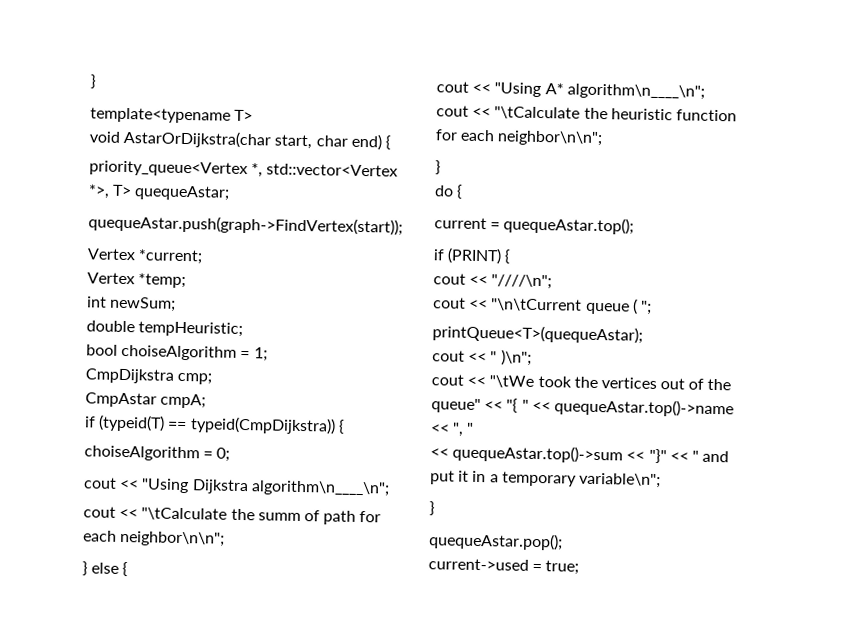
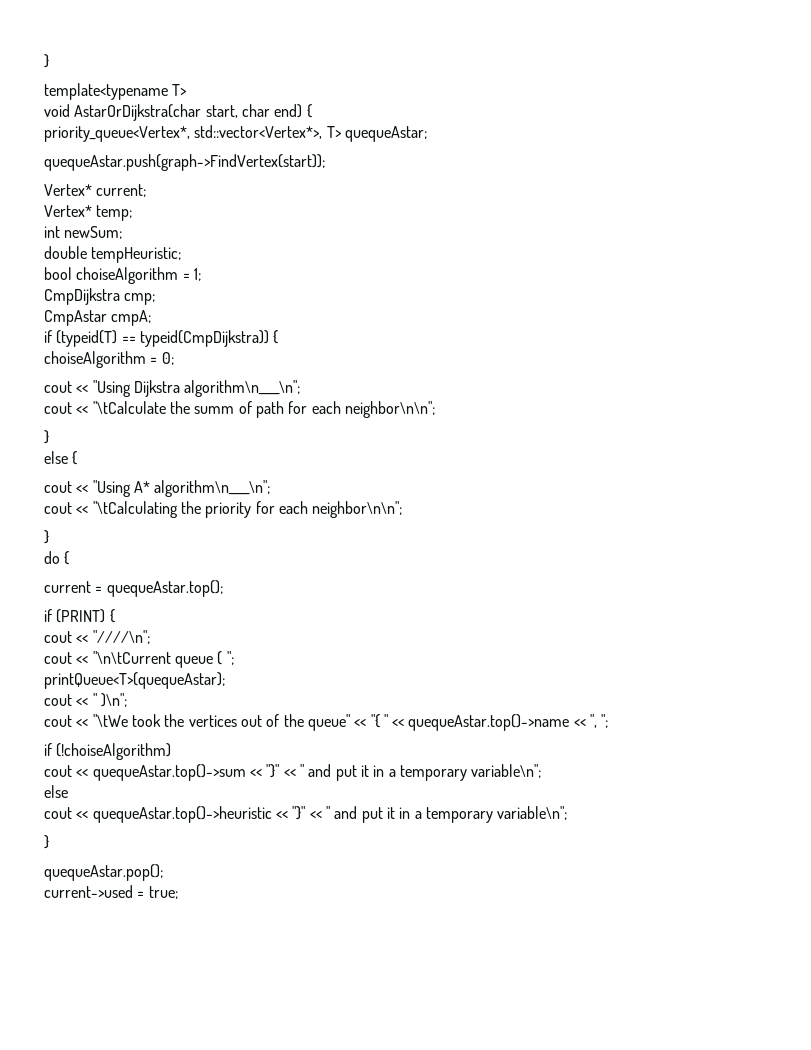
- priority_queue<Vertex *, std::vector<Vertex *>, T> quequeAstar;
+ priority_queue<Vertex*, std::vector<Vertex*>, T> quequeAstar;
- Vertex *current;
- Vertex *temp;
+ Vertex* current;
+ Vertex* temp;
  cout << "\tCalculate the summ of path for each neighbor\n\n";
- } else {
+ }
+ else {
- cout << "\tCalculate the heuristic function for each neighbor\n\n";
+ cout << "\tCalculating the priority for each neighbor\n\n";
- cout << "\tWe took the vertices out of the queue" << "{ " << quequeAstar.top()->name << ", "
- << quequeAstar.top()->sum << "}" << " and put it in a temporary variable\n";
+ cout << "\tWe took the vertices out of the queue" << "{ " << quequeAstar.top()->name << ", ";
+ if (!choiseAlgorithm)
+ cout << quequeAstar.top()->sum << "}" << " and put it in a temporary variable\n";
+ else
+ cout << quequeAstar.top()->heuristic << "}" << " and put it in a temporary variable\n";

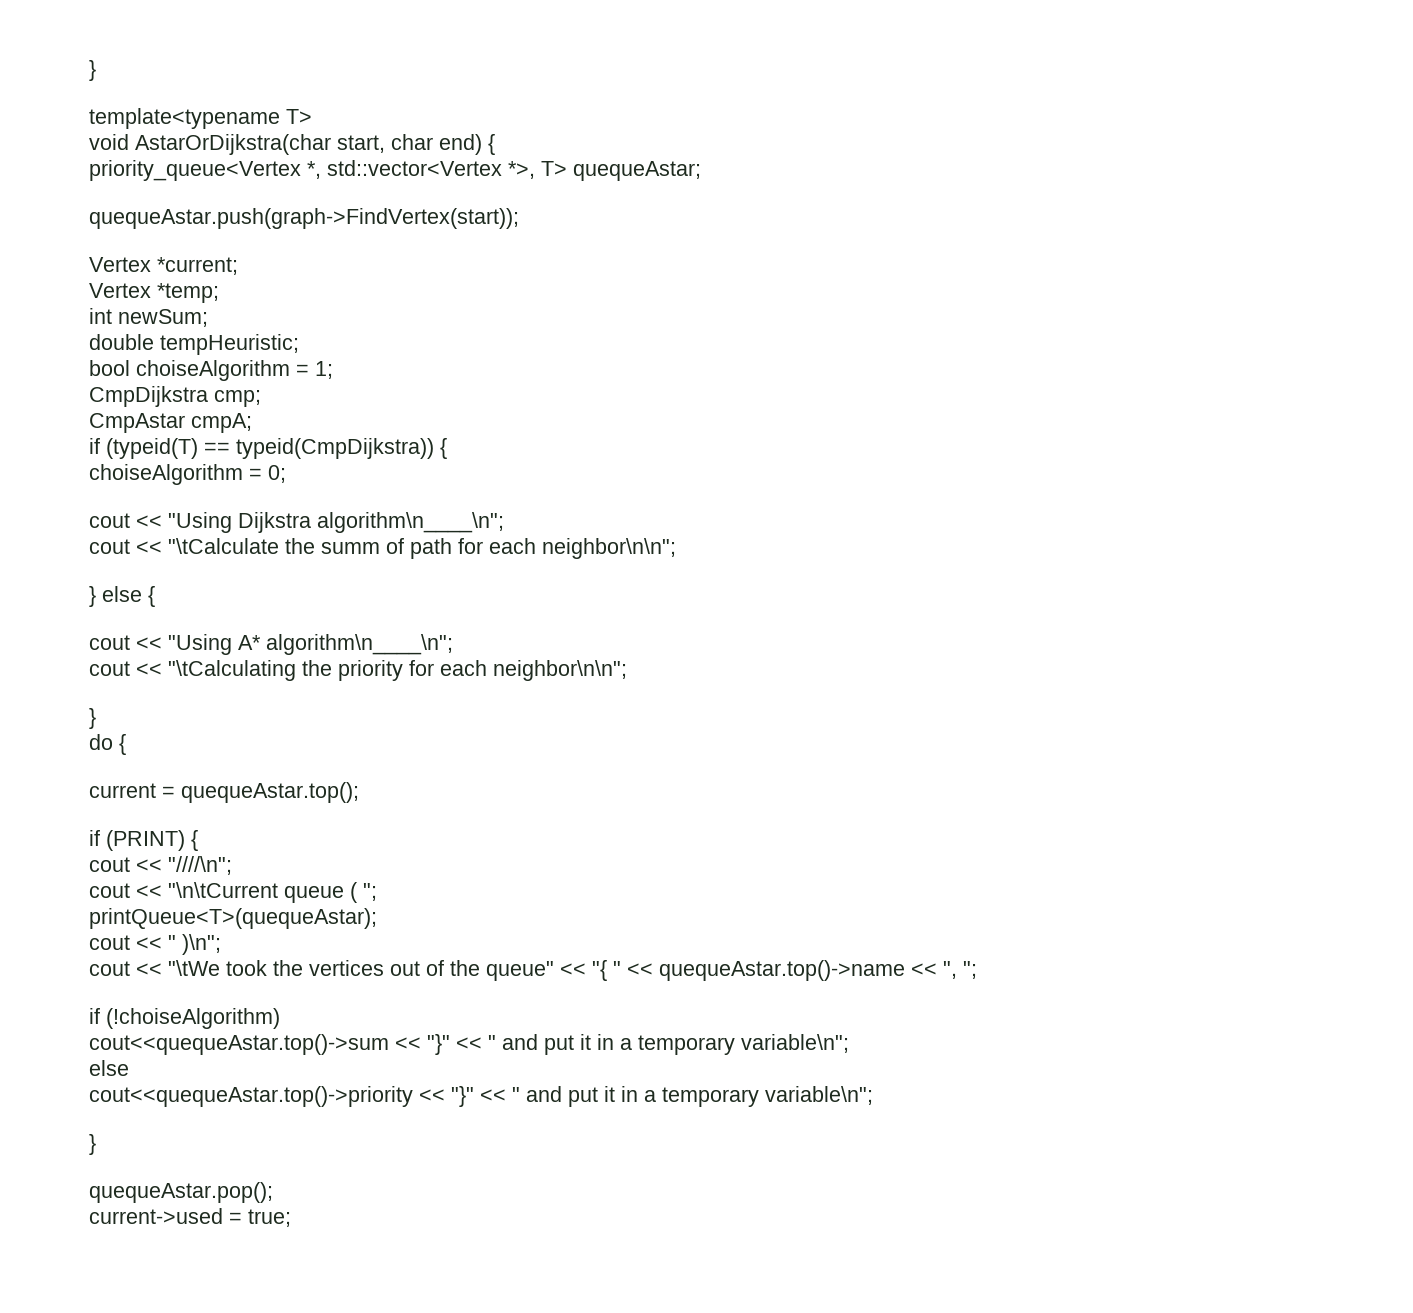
- priority_queue<Vertex*, std::vector<Vertex*>, T> quequeAstar;
+ priority_queue<Vertex *, std::vector<Vertex *>, T> quequeAstar;
- Vertex* current;
- Vertex* temp;
+ Vertex *current;
+ Vertex *temp;
  cout << "\tCalculate the summ of path for each neighbor\n\n";
- }
- else {
+ } else {
- cout << quequeAstar.top()->sum << "}" << " and put it in a temporary variable\n";
+ cout<<quequeAstar.top()->sum << "}" << " and put it in a temporary variable\n";
- cout << quequeAstar.top()->heuristic << "}" << " and put it in a temporary variable\n";
+ cout<<quequeAstar.top()->priority << "}" << " and put it in a temporary variable\n";

